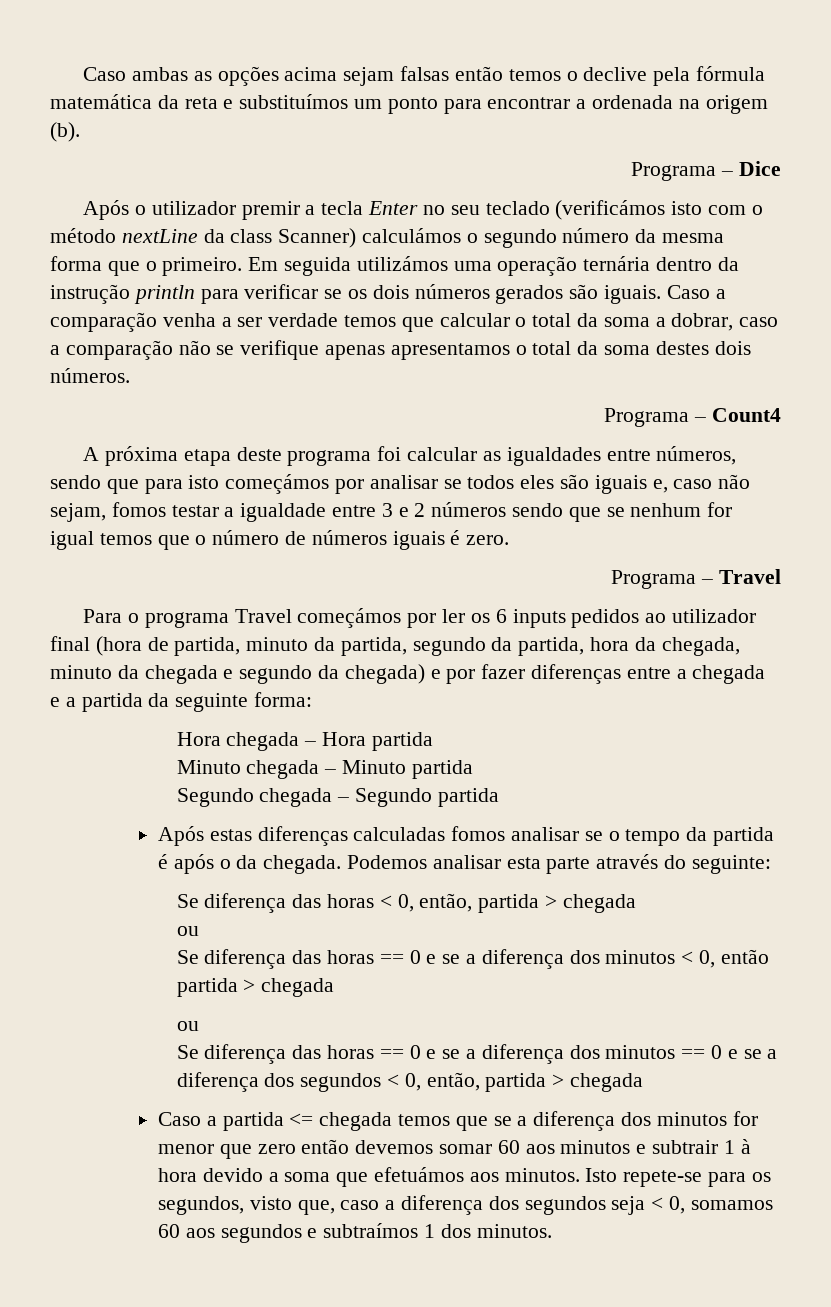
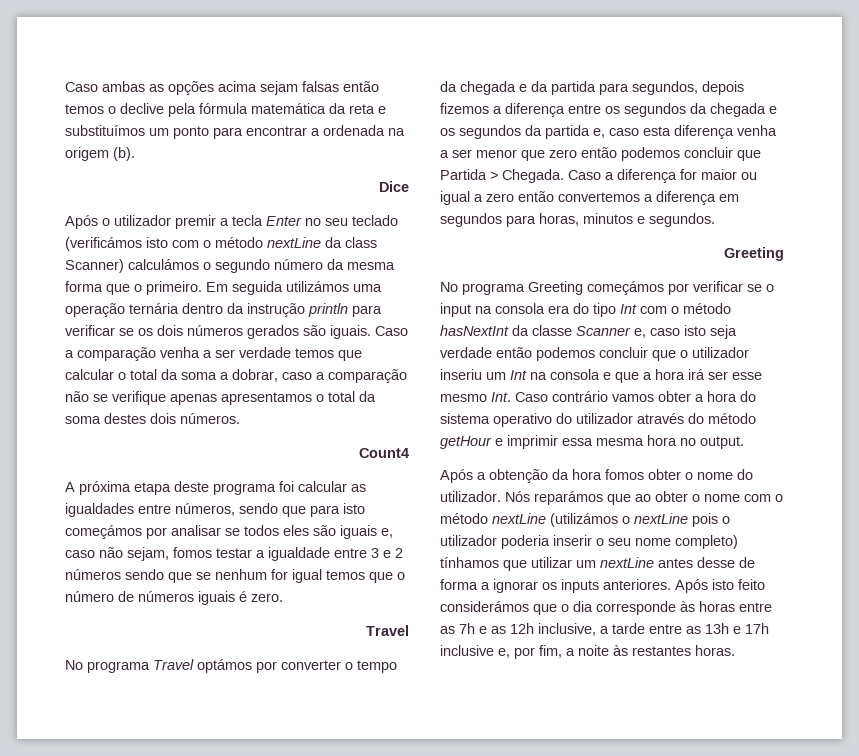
- Programa – Dice
+ Dice
- Programa – Count4
+ Count4
  A próxima etapa deste programa foi calcular as igualdades entre números, sendo que para isto começámos por analisar se todos eles são iguais e, caso não sejam, fomos testar a igualdade entre 3 e 2 números sendo que se nenhum for igual temos que o número de números iguais é zero.
- Programa – Travel
+ Travel
- Para o programa Travel começámos por ler os 6 inputs pedidos ao utilizador final (hora de partida, minuto da partida, segundo da partida, hora da chegada, minuto da chegada e segundo da chegada) e por fazer diferenças entre a chegada e a partida da seguinte forma:
- Hora chegada – Hora partida
- Minuto chegada – Minuto partida
- Segundo chegada – Segundo partida
- Após estas diferenças calculadas fomos analisar se o tempo da partida é após o da chegada. Podemos analisar esta parte através do seguinte:
- Se diferença das horas < 0, então, partida > chegada
- ou
- Se diferença das horas == 0 e se a diferença dos minutos < 0, então partida > chegada
- ou
- Se diferença das horas == 0 e se a diferença dos minutos == 0 e se a diferença dos segundos < 0, então, partida > chegada
- Caso a partida <= chegada temos que se a diferença dos minutos for menor que zero então devemos somar 60 aos minutos e subtrair 1 à hora devido a soma que efetuámos aos minutos. Isto repete-se para os segundos, visto que, caso a diferença dos segundos seja < 0, somamos 60 aos segundos e subtraímos 1 dos minutos.
+ No programa Travel optámos por converter o tempo da chegada e da partida para segundos, depois fizemos a diferença entre os segundos da chegada e os segundos da partida e, caso esta diferença venha a ser menor que zero então podemos concluir que Partida > Chegada. Caso a diferença for maior ou igual a zero então convertemos a diferença em segundos para horas, minutos e segundos.
+ Greeting
+ No programa Greeting começámos por verificar se o input na consola era do tipo Int com o método hasNextInt da classe Scanner e, caso isto seja verdade então podemos concluir que o utilizador inseriu um Int na consola e que a hora irá ser esse mesmo Int. Caso contrário vamos obter a hora do sistema operativo do utilizador através do método getHour e imprimir essa mesma hora no output.
+ Após a obtenção da hora fomos obter o nome do utilizador. Nós reparámos que ao obter o nome com o método nextLine (utilizámos o nextLine pois o utilizador poderia inserir o seu nome completo) tínhamos que utilizar um nextLine antes desse de forma a ignorar os inputs anteriores. Após isto feito considerámos que o dia corresponde às horas entre as 7h e as 12h inclusive, a tarde entre as 13h e 17h inclusive e, por fim, a noite às restantes horas.

